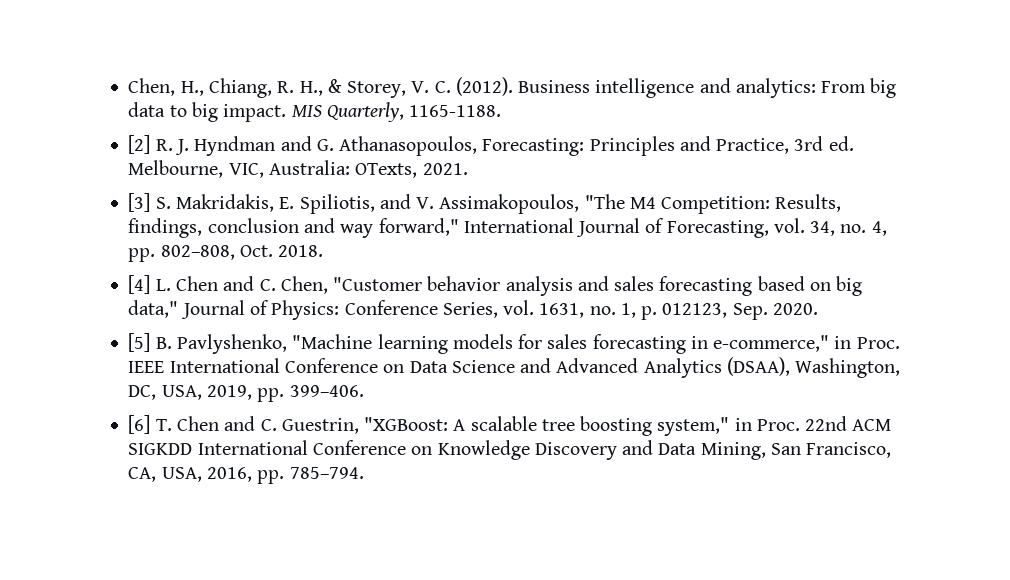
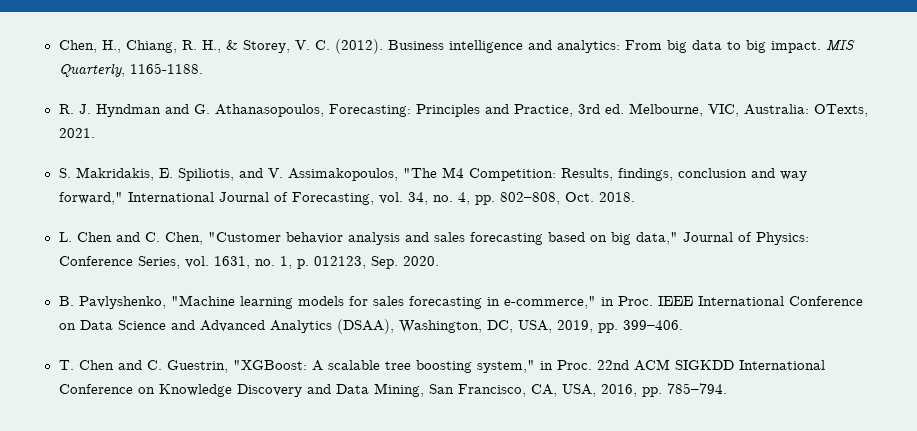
- [2] R. J. Hyndman and G. Athanasopoulos, Forecasting: Principles and Practice, 3rd ed. Melbourne, VIC, Australia: OTexts, 2021.
+ R. J. Hyndman and G. Athanasopoulos, Forecasting: Principles and Practice, 3rd ed. Melbourne, VIC, Australia: OTexts, 2021.
- [3] S. Makridakis, E. Spiliotis, and V. Assimakopoulos, "The M4 Competition: Results, findings, conclusion and way forward," International Journal of Forecasting, vol. 34, no. 4, pp. 802–808, Oct. 2018.
+ S. Makridakis, E. Spiliotis, and V. Assimakopoulos, "The M4 Competition: Results, findings, conclusion and way forward," International Journal of Forecasting, vol. 34, no. 4, pp. 802–808, Oct. 2018.
- [4] L. Chen and C. Chen, "Customer behavior analysis and sales forecasting based on big data," Journal of Physics: Conference Series, vol. 1631, no. 1, p. 012123, Sep. 2020.
+ L. Chen and C. Chen, "Customer behavior analysis and sales forecasting based on big data," Journal of Physics: Conference Series, vol. 1631, no. 1, p. 012123, Sep. 2020.
- [5] B. Pavlyshenko, "Machine learning models for sales forecasting in e-commerce," in Proc.
+ B. Pavlyshenko, "Machine learning models for sales forecasting in e-commerce," in Proc.
- [6] T. Chen and C. Guestrin, "XGBoost: A scalable tree boosting system," in Proc.
+ T. Chen and C. Guestrin, "XGBoost: A scalable tree boosting system," in Proc.

